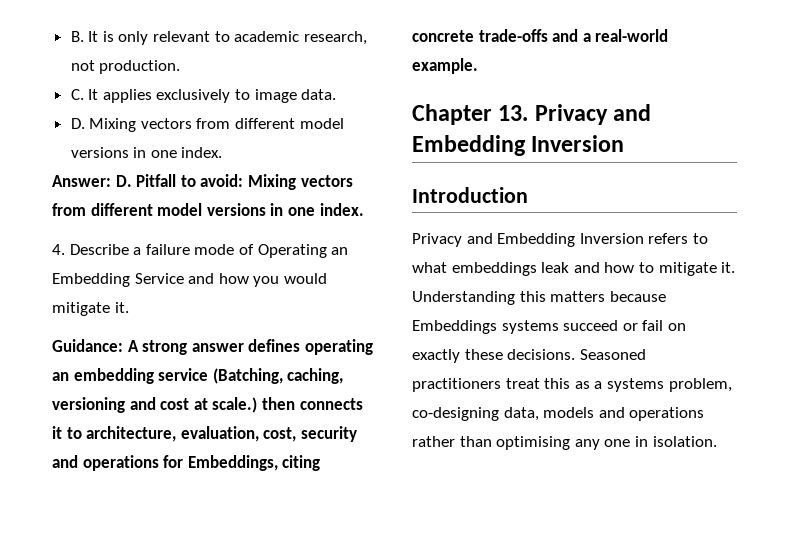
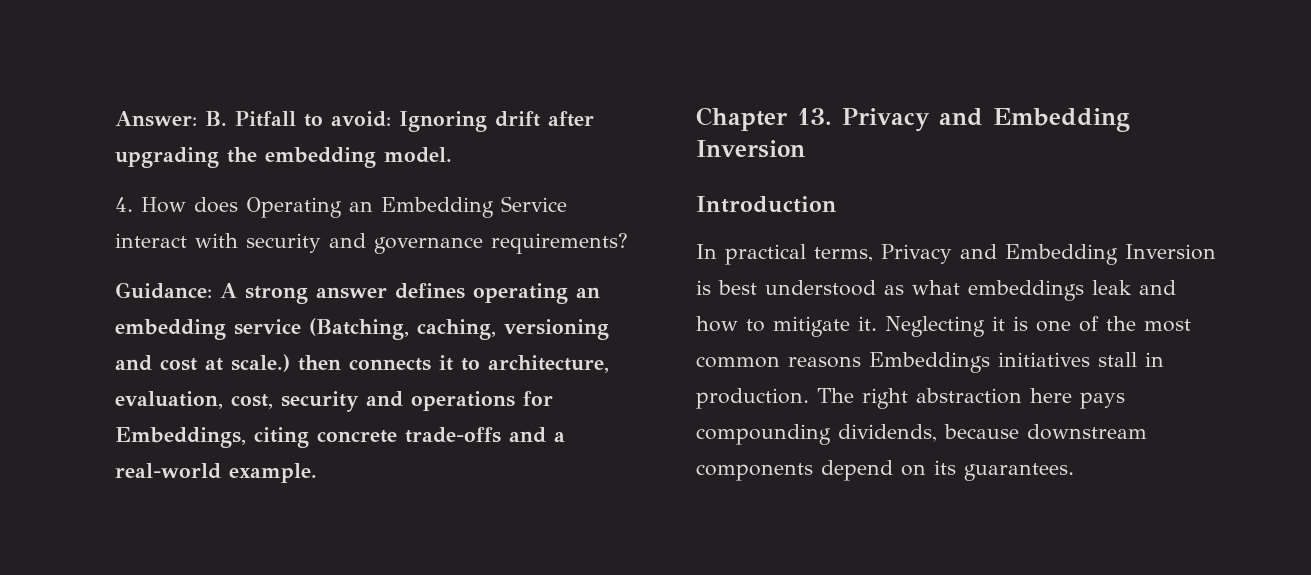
- B. It is only relevant to academic research, not production.
- C. It applies exclusively to image data.
- D. Mixing vectors from different model versions in one index.
- Answer: D. Pitfall to avoid: Mixing vectors from different model versions in one index.
- 4. Describe a failure mode of Operating an Embedding Service and how you would mitigate it.
+ Answer: B. Pitfall to avoid: Ignoring drift after upgrading the embedding model.
+ 4. How does Operating an Embedding Service interact with security and governance requirements?
- Privacy and Embedding Inversion refers to what embeddings leak and how to mitigate it.
+ In practical terms, Privacy and Embedding Inversion is best understood as what embeddings leak and how to mitigate it.
- Understanding this matters because Embeddings systems succeed or fail on exactly these decisions. Seasoned practitioners treat this as a systems problem, co-designing data, models and operations rather than optimising any one in isolation.
+ Neglecting it is one of the most common reasons Embeddings initiatives stall in production. The right abstraction here pays compounding dividends, because downstream components depend on its guarantees.

